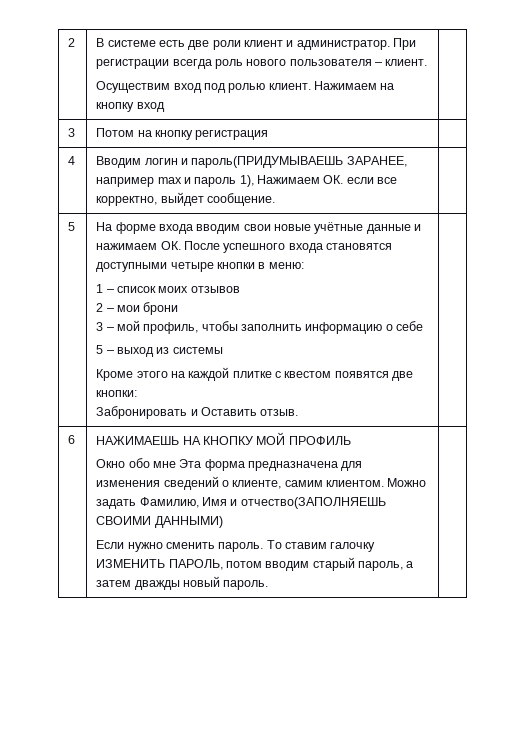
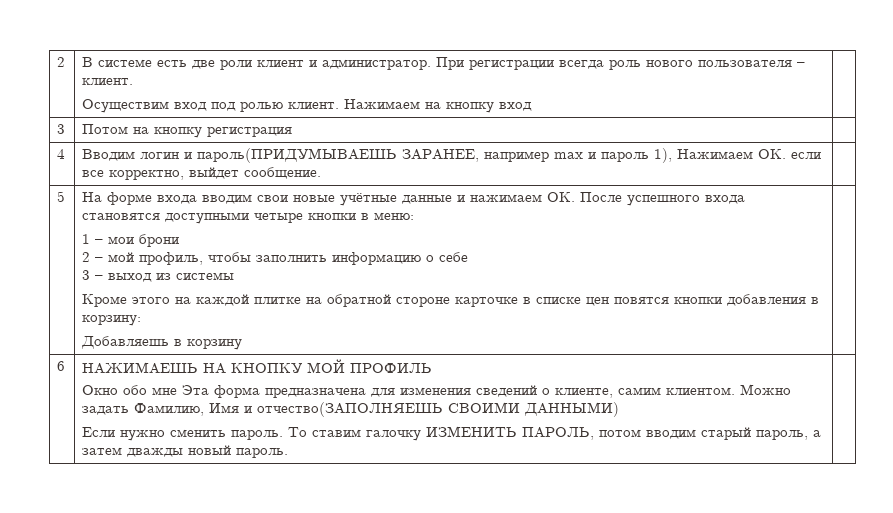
- 1 – список моих отзывов
- 2 – мои брони
+ 1 – мои брони
- 3 – мой профиль, чтобы заполнить информацию о себе
+ 2 – мой профиль, чтобы заполнить информацию о себе
- 5 – выход из системы
+ 3 – выход из системы
- Кроме этого на каждой плитке с квестом появятся две кнопки:
- Забронировать и Оставить отзыв.
+ Кроме этого на каждой плитке на обратной стороне карточке в списке цен повятся кнопки добавления в корзину:
+ Добавляешь в корзину

